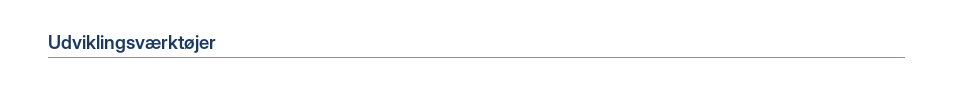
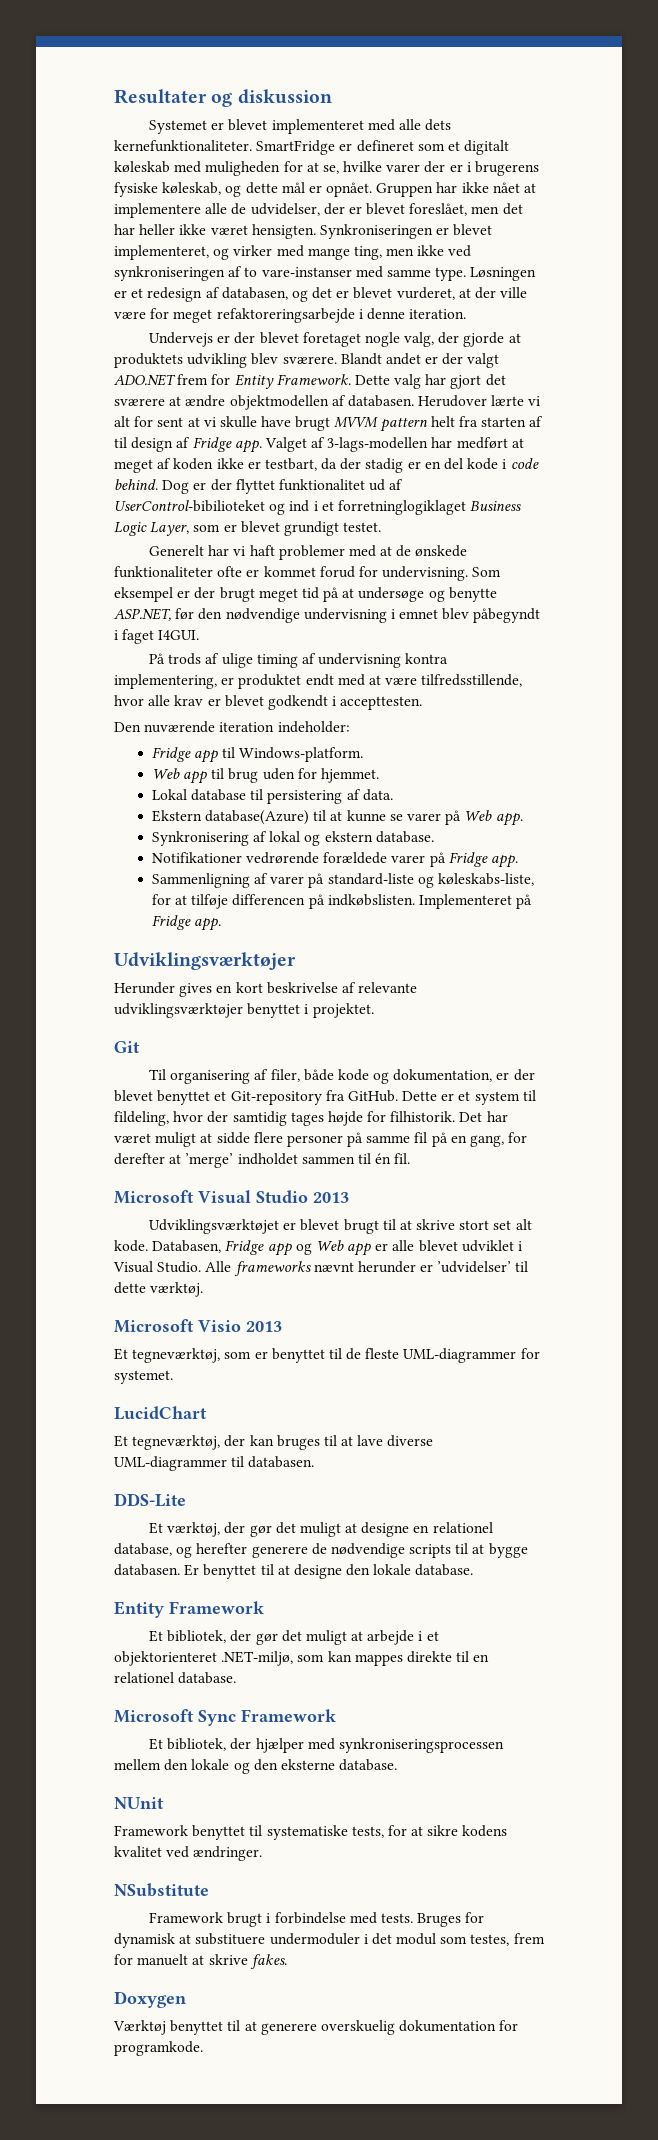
+ Resultater og diskussion
+ Systemet er blevet implementeret med alle dets kernefunktionaliteter. SmartFridge er defineret som et digitalt køleskab med muligheden for at se, hvilke varer der er i brugerens fysiske køleskab, og dette mål er opnået. Gruppen har ikke nået at implementere alle de udvidelser, der er blevet foreslået, men det har heller ikke været hensigten. Synkroniseringen er blevet implementeret, og virker med mange ting, men ikke ved synkroniseringen af to vare-instanser med samme type. Løsningen er et redesign af databasen, og det er blevet vurderet, at der ville være for meget refaktoreringsarbejde i denne iteration.
+ Undervejs er der blevet foretaget nogle valg, der gjorde at produktets udvikling blev sværere. Blandt andet er der valgt ADO.NET frem for Entity Framework. Dette valg har gjort det sværere at ændre objektmodellen af databasen. Herudover lærte vi alt for sent at vi skulle have brugt MVVM pattern helt fra starten af til design af Fridge app. Valget af 3-lags-modellen har medført at meget af koden ikke er testbart, da der stadig er en del kode i code behind. Dog er der flyttet funktionalitet ud af UserControl-bibilioteket og ind i et forretninglogiklaget Business Logic Layer, som er blevet grundigt testet.
+ Generelt har vi haft problemer med at de ønskede funktionaliteter ofte er kommet forud for undervisning. Som eksempel er der brugt meget tid på at undersøge og benytte ASP.NET, før den nødvendige undervisning i emnet blev påbegyndt i faget I4GUI.
+ På trods af ulige timing af undervisning kontra implementering, er produktet endt med at være tilfredsstillende, hvor alle krav er blevet godkendt i accepttesten.
+ Den nuværende iteration indeholder:
+ Fridge app til Windows-platform.
+ Web app til brug uden for hjemmet.
+ Lokal database til persistering af data.
+ Ekstern database(Azure) til at kunne se varer på Web app.
+ Synkronisering af lokal og ekstern database.
+ Notifikationer vedrørende forældede varer på Fridge app.
+ Sammenligning af varer på standard-liste og køleskabs-liste, for at tilføje differencen på indkøbslisten. Implementeret på Fridge app.
  Udviklingsværktøjer
+ Herunder gives en kort beskrivelse af relevante udviklingsværktøjer benyttet i projektet.
+ Git
+ Til organisering af filer, både kode og dokumentation, er der blevet benyttet et Git-repository fra GitHub. Dette er et system til fildeling, hvor der samtidig tages højde for filhistorik. Det har været muligt at sidde flere personer på samme fil på en gang, for derefter at ’merge’ indholdet sammen til én fil.
+ Microsoft Visual Studio 2013
+ Udviklingsværktøjet er blevet brugt til at skrive stort set alt kode. Databasen, Fridge app og Web app er alle blevet udviklet i Visual Studio. Alle frameworks nævnt herunder er ’udvidelser’ til dette værktøj.
+ Microsoft Visio 2013
+ Et tegneværktøj, som er benyttet til de fleste UML-diagrammer for systemet.
+ LucidChart
+ Et tegneværktøj, der kan bruges til at lave diverse UML-diagrammer til databasen.
+ DDS-Lite
+ Et værktøj, der gør det muligt at designe en relationel database, og herefter generere de nødvendige scripts til at bygge databasen. Er benyttet til at designe den lokale database.
+ Entity Framework
+ Et bibliotek, der gør det muligt at arbejde i et objektorienteret .NET-miljø, som kan mappes direkte til en relationel database.
+ Microsoft Sync Framework
+ Et bibliotek, der hjælper med synkroniseringsprocessen mellem den lokale og den eksterne database.
+ NUnit
+ Framework benyttet til systematiske tests, for at sikre kodens kvalitet ved ændringer.
+ NSubstitute
+ Framework brugt i forbindelse med tests. Bruges for dynamisk at substituere undermoduler i det modul som testes, frem for manuelt at skrive fakes.
+ Doxygen
+ Værktøj benyttet til at generere overskuelig dokumentation for programkode.

